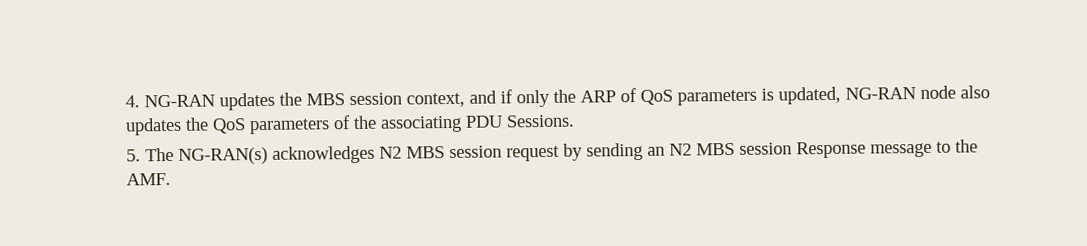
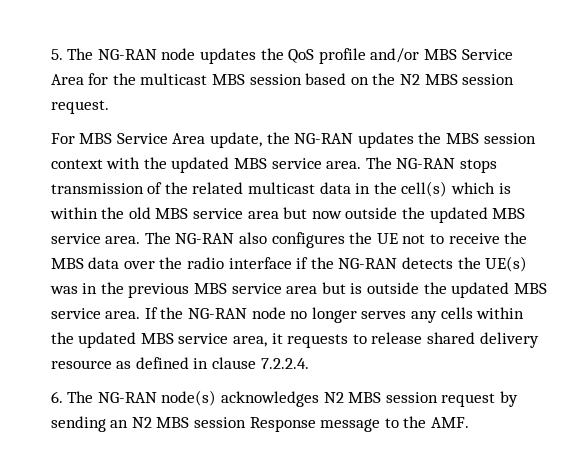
- 4. NG-RAN updates the MBS session context, and if only the ARP of QoS parameters is updated, NG-RAN node also updates the QoS parameters of the associating PDU Sessions.
- 5. The NG-RAN(s) acknowledges N2 MBS session request by sending an N2 MBS session Response message to the AMF.
+ 5. The NG-RAN node updates the QoS profile and/or MBS Service Area for the multicast MBS session based on the N2 MBS session request.
+ For MBS Service Area update, the NG-RAN updates the MBS session context with the updated MBS service area. The NG-RAN stops transmission of the related multicast data in the cell(s) which is within the old MBS service area but now outside the updated MBS service area. The NG-RAN also configures the UE not to receive the MBS data over the radio interface if the NG-RAN detects the UE(s) was in the previous MBS service area but is outside the updated MBS service area. If the NG-RAN node no longer serves any cells within the updated MBS service area, it requests to release shared delivery resource as defined in clause 7.2.2.4.
+ 6. The NG-RAN node(s) acknowledges N2 MBS session request by sending an N2 MBS session Response message to the AMF.

